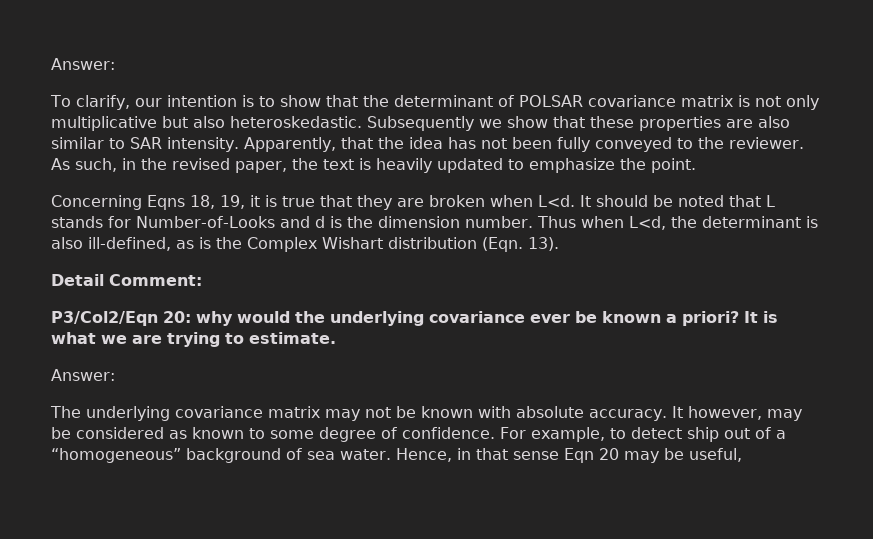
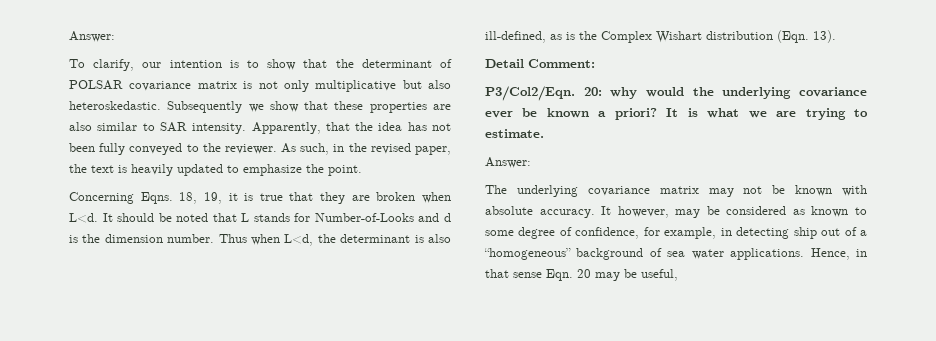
- Concerning Eqns 18, 19, it is true that they are broken when L<d. It should be noted that L stands for Number-of-Looks and d is the dimension number.
+ Concerning Eqns. 18, 19, it is true that they are broken when L<d. It should be noted that L stands for Number-of-Looks and d is the dimension number.
- P3/Col2/Eqn 20: why would the underlying covariance ever be known a priori?
+ P3/Col2/Eqn. 20: why would the underlying covariance ever be known a priori?
- It however, may be considered as known to some degree of confidence. For example, to detect ship out of a “homogeneous” background of sea water.
+ It however, may be considered as known to some degree of confidence, for example, in detecting ship out of a “homogeneous” background of sea water applications.
- Hence, in that sense Eqn 20 may be useful,
+ Hence, in that sense Eqn. 20 may be useful,

